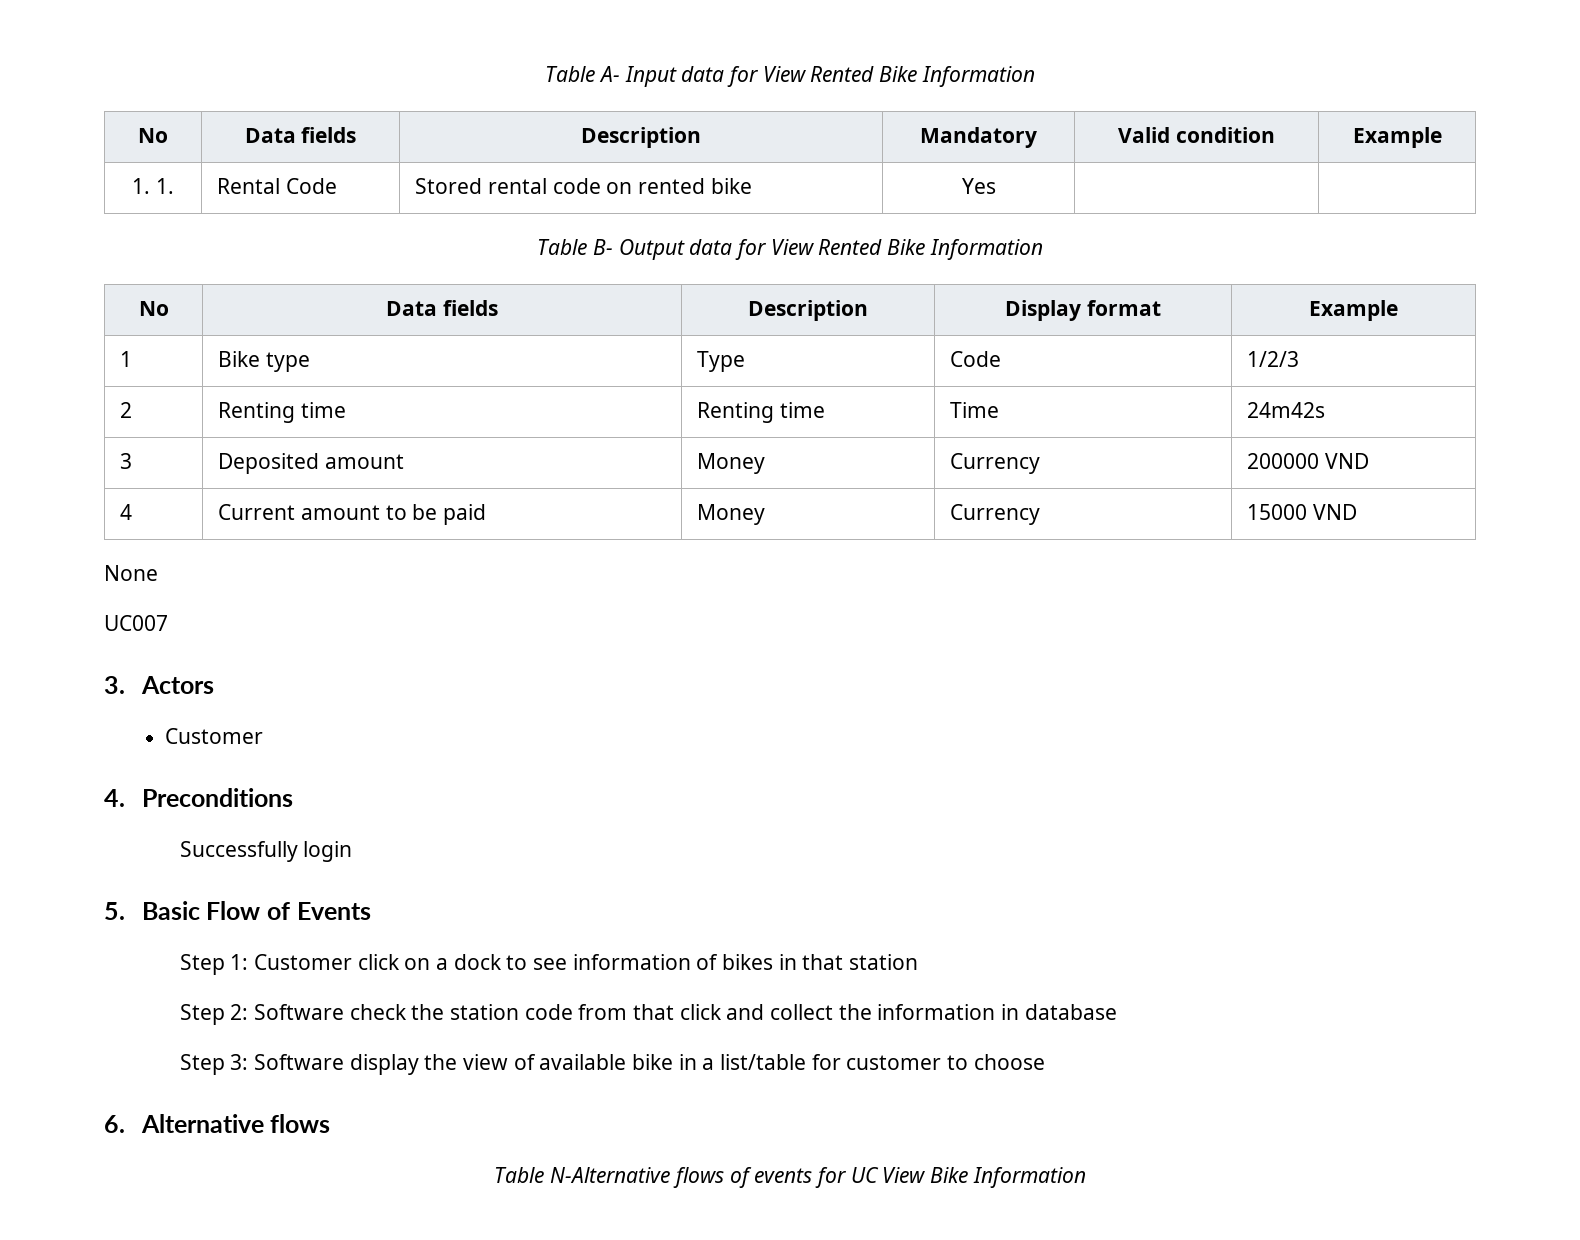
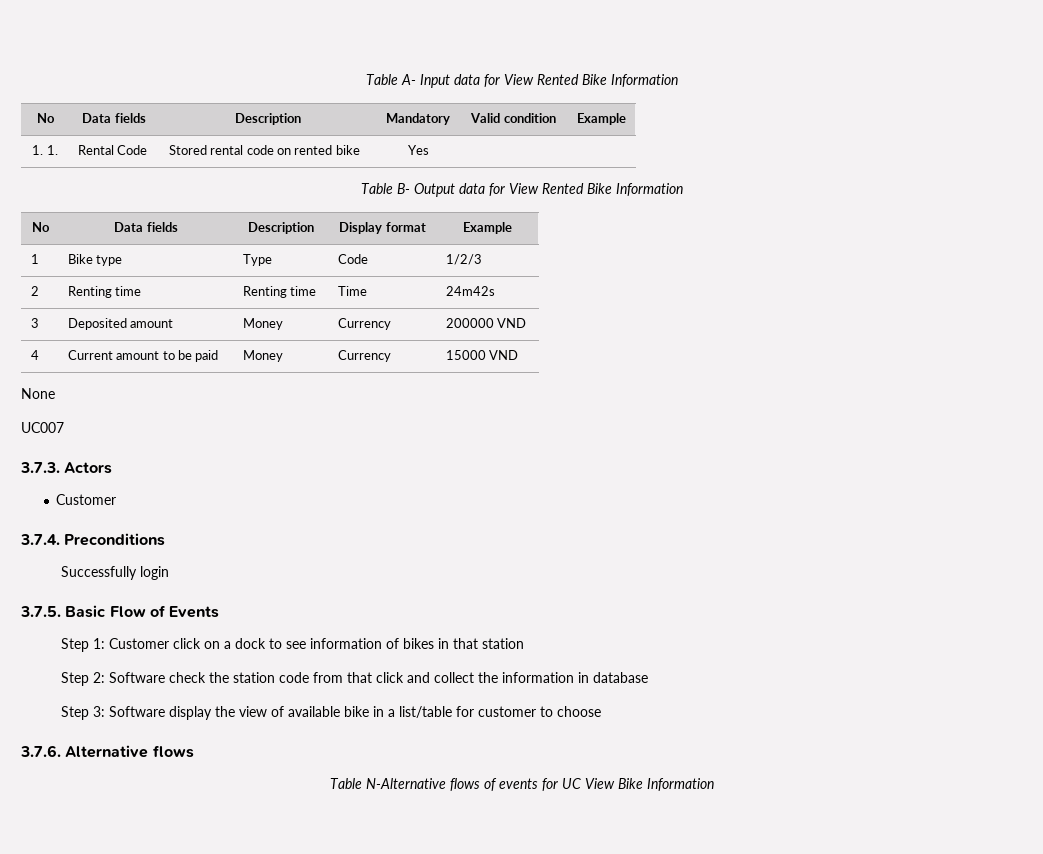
- 3. Actors
+ 3.7.3. Actors
- 4. Preconditions
+ 3.7.4. Preconditions
- 5. Basic Flow of Events
+ 3.7.5. Basic Flow of Events
- 6. Alternative flows
+ 3.7.6. Alternative flows

